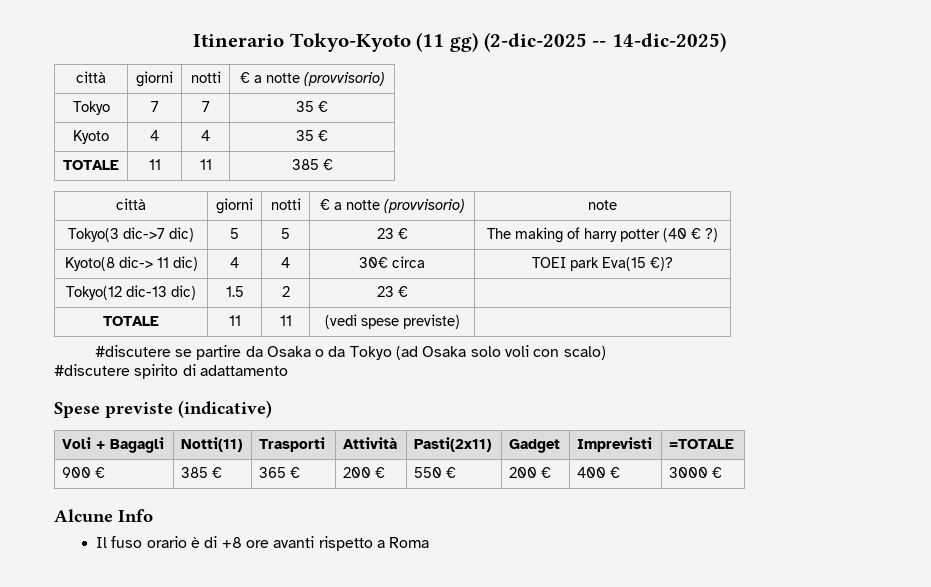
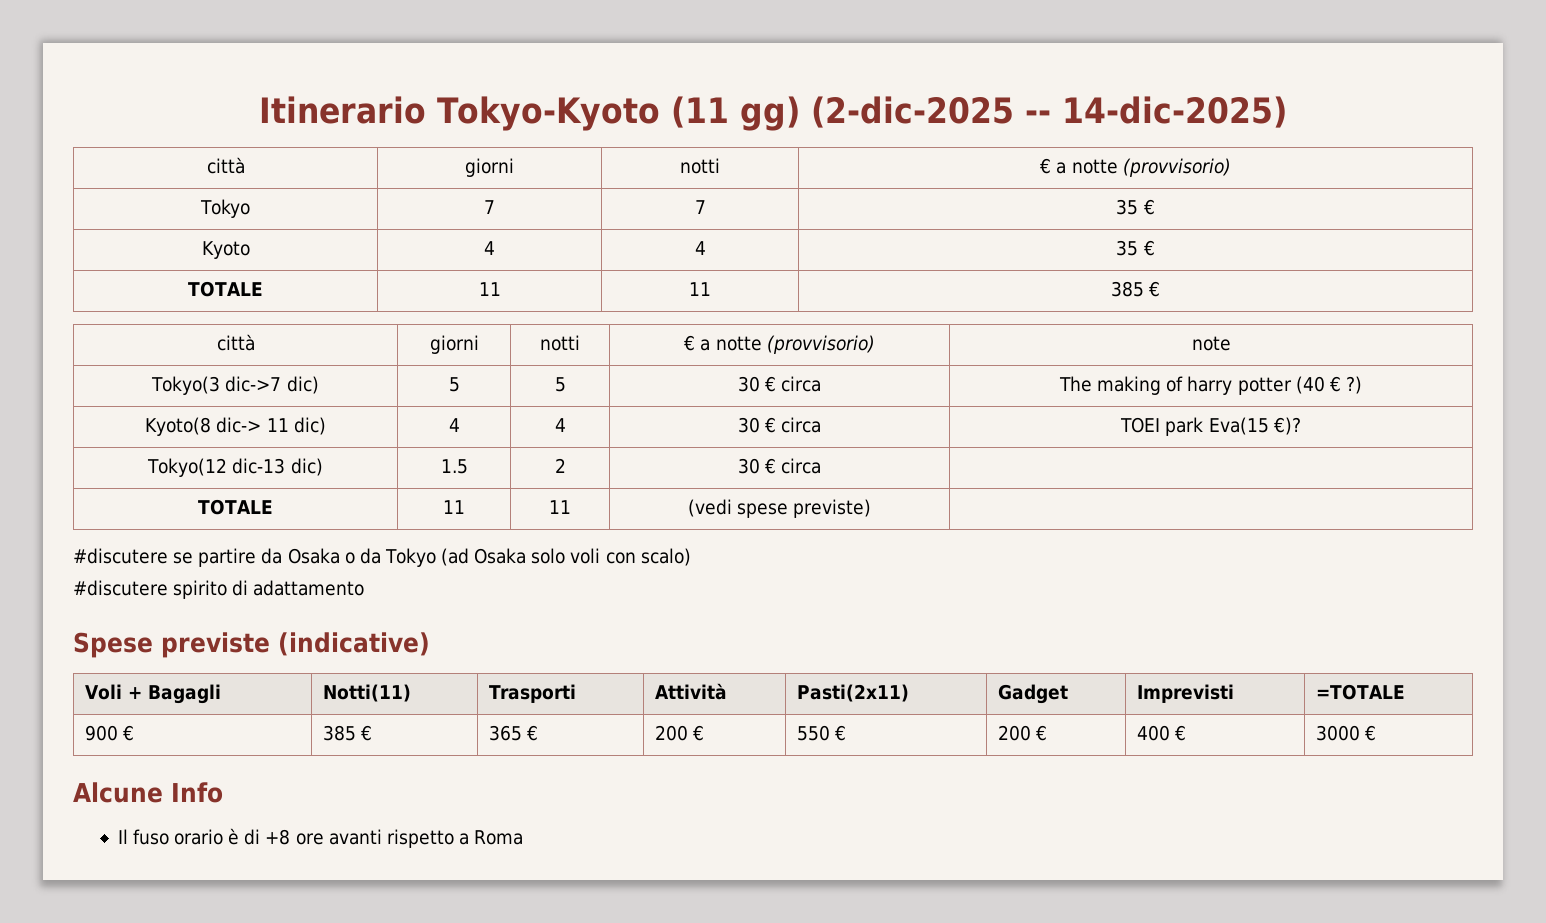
- Tokyo(3 dic->7 dic) | 5 | 5 | 23 € | The making of harry potter (40 € ?)
+ Tokyo(3 dic->7 dic) | 5 | 5 | 30 € circa | The making of harry potter (40 € ?)
- Kyoto(8 dic-> 11 dic) | 4 | 4 | 30€ circa | TOEI park Eva(15 €)?
+ Kyoto(8 dic-> 11 dic) | 4 | 4 | 30 € circa | TOEI park Eva(15 €)?
- Tokyo(12 dic-13 dic) | 1.5 | 2 | 23 € |
+ Tokyo(12 dic-13 dic) | 1.5 | 2 | 30 € circa |

